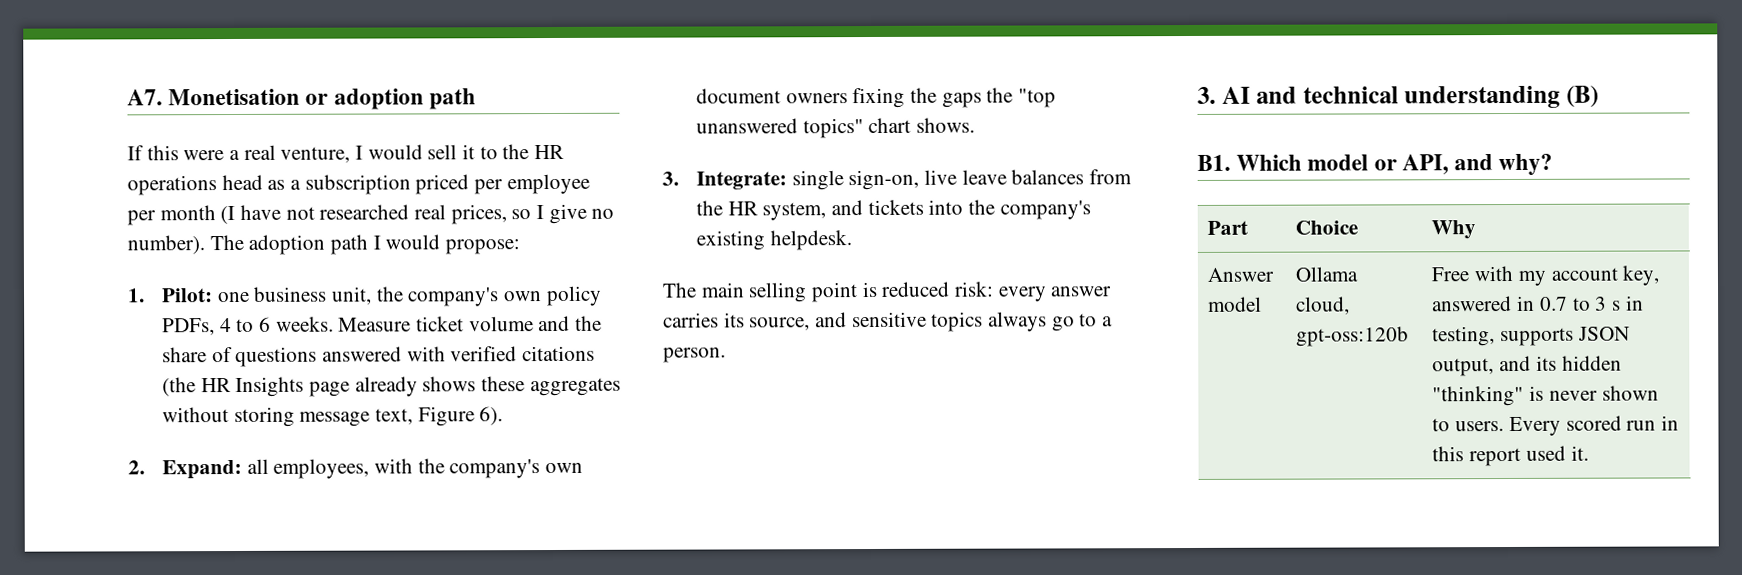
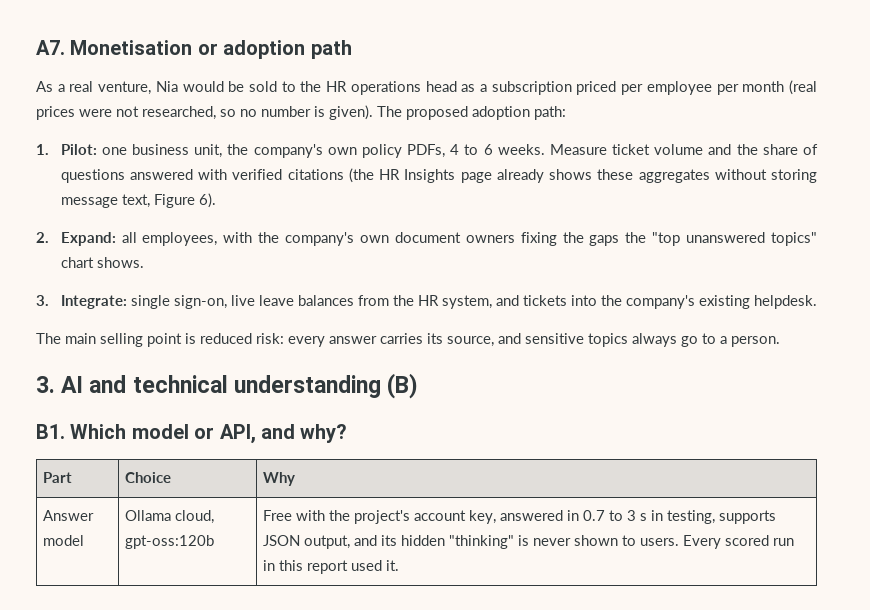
- If this were a real venture, I would sell it to the HR operations head as a subscription priced per employee per month (I have not researched real prices, so I give no number). The adoption path I would propose:
+ As a real venture, Nia would be sold to the HR operations head as a subscription priced per employee per month (real prices were not researched, so no number is given). The proposed adoption path:
- Answer model | Ollama cloud, gpt-oss:120b | Free with my account key, answered in 0.7 to 3 s in testing, supports JSON output, and its hidden "thinking" is never shown to users. Every scored run in this report used it.
+ Answer model | Ollama cloud, gpt-oss:120b | Free with the project's account key, answered in 0.7 to 3 s in testing, supports JSON output, and its hidden "thinking" is never shown to users. Every scored run in this report used it.

